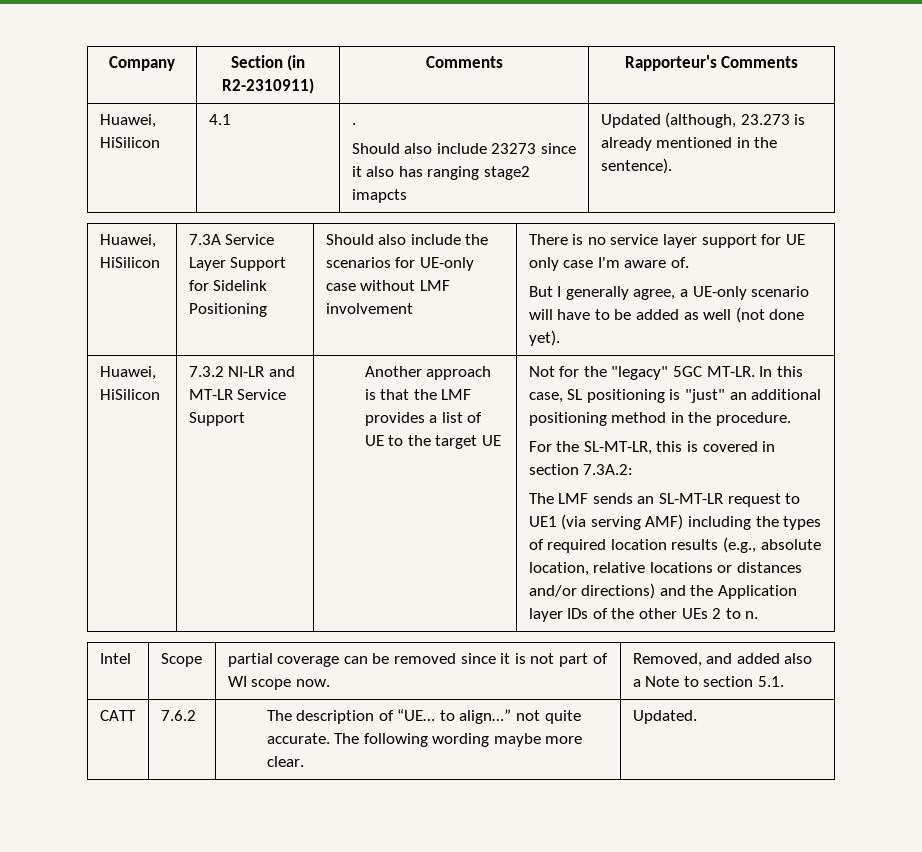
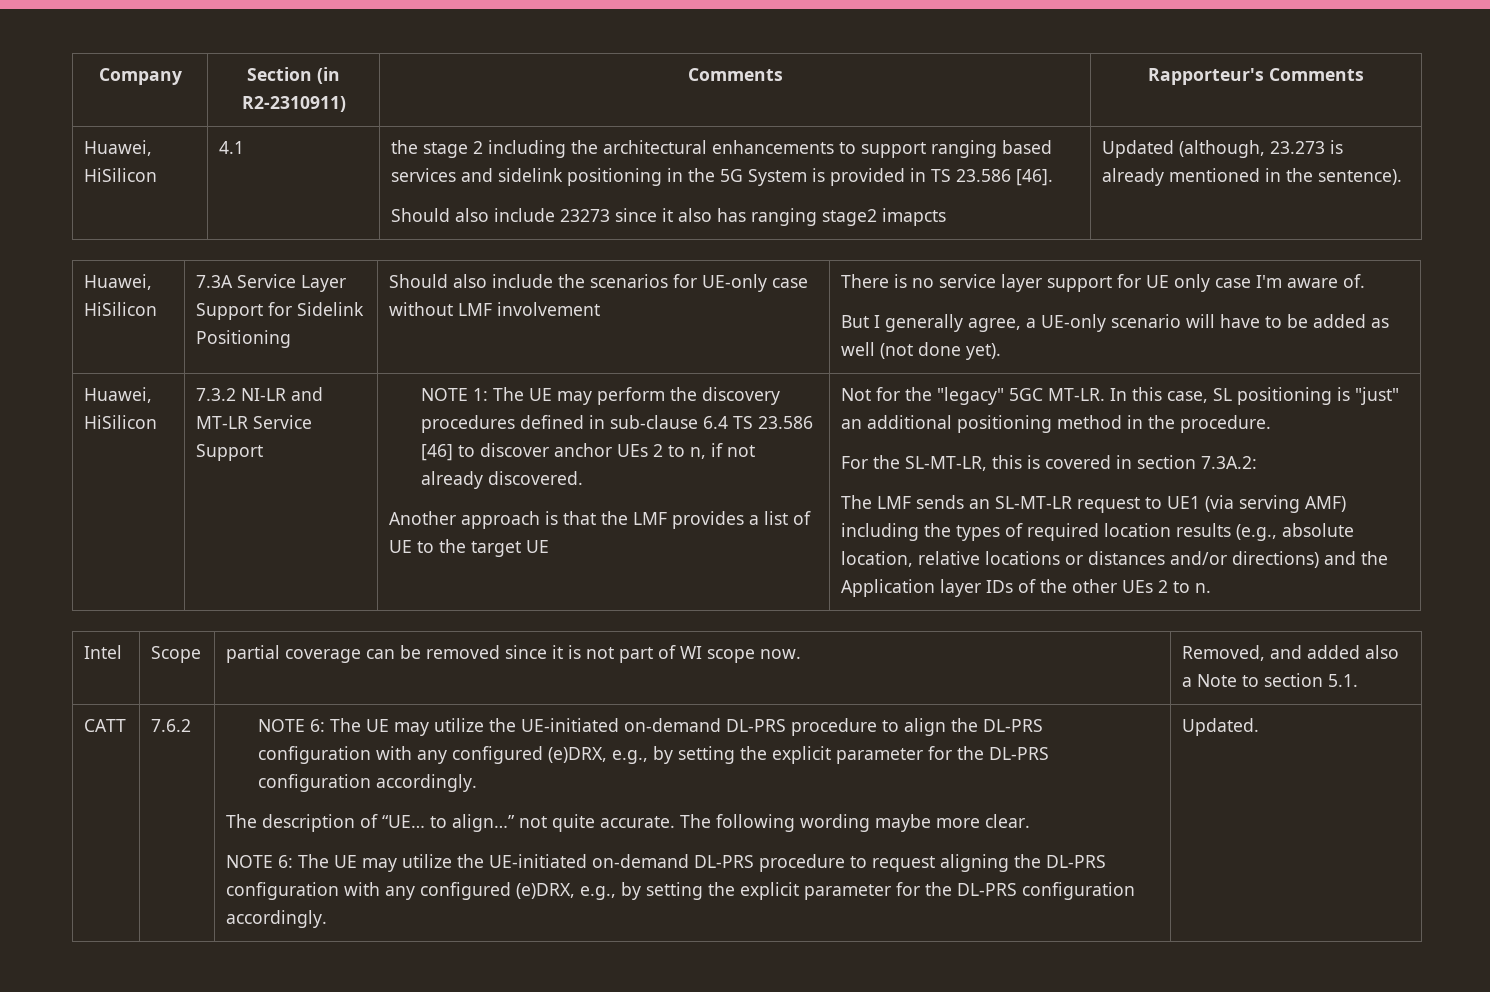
- .
+ the stage 2 including the architectural enhancements to support ranging based services and sidelink positioning in the 5G System is provided in TS 23.586 [46].
+ NOTE 1: The UE may perform the discovery procedures defined in sub-clause 6.4 TS 23.586 [46] to discover anchor UEs 2 to n, if not already discovered.
+ NOTE 6: The UE may utilize the UE-initiated on-demand DL-PRS procedure to align the DL-PRS configuration with any configured (e)DRX, e.g., by setting the explicit parameter for the DL-PRS configuration accordingly.
+ NOTE 6: The UE may utilize the UE-initiated on-demand DL-PRS procedure to request aligning the DL-PRS configuration with any configured (e)DRX, e.g., by setting the explicit parameter for the DL-PRS configuration accordingly.

